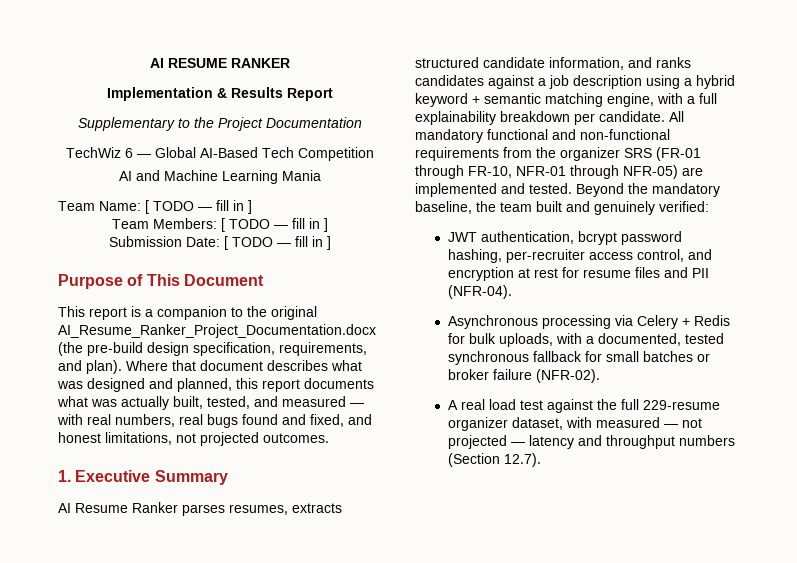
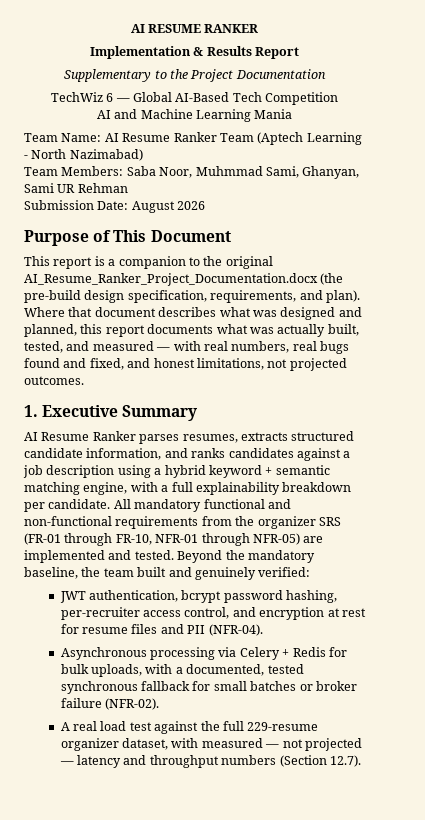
- Team Name: [ TODO — fill in ]
- Team Members: [ TODO — fill in ]
- Submission Date: [ TODO — fill in ]
+ Team Name: AI Resume Ranker Team (Aptech Learning - North Nazimabad)
+ Team Members: Saba Noor, Muhmmad Sami, Ghanyan, Sami UR Rehman
+ Submission Date: August 2026

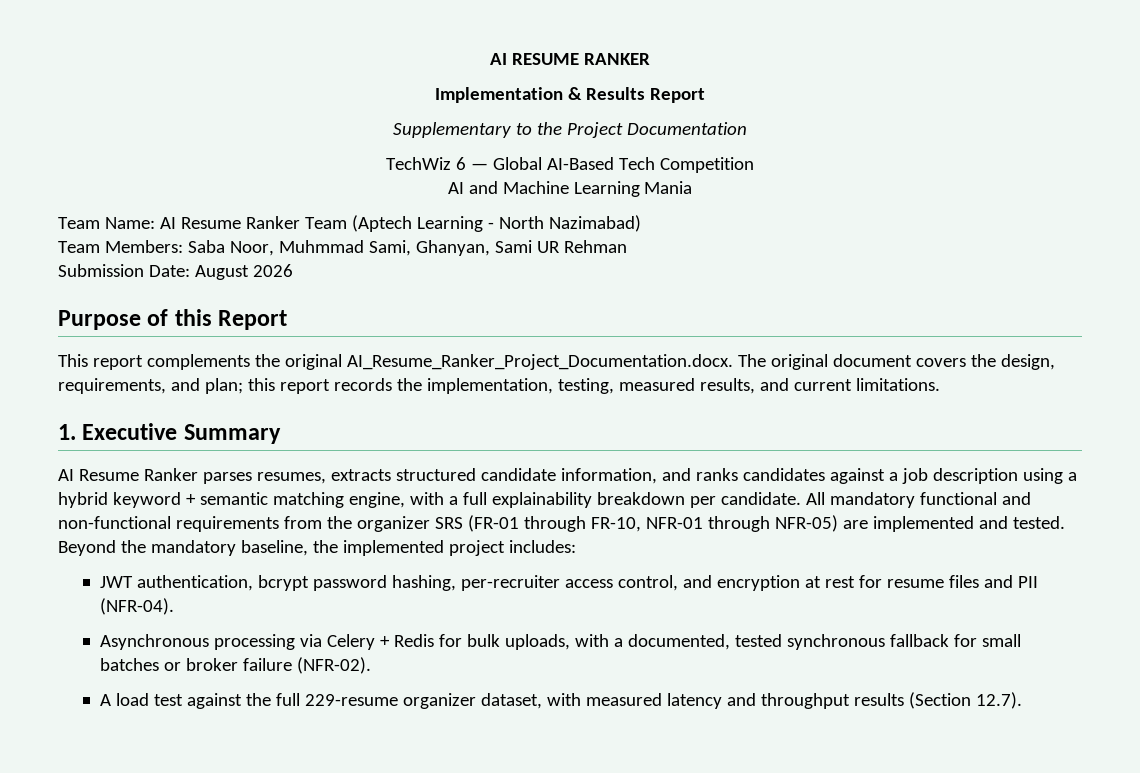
- Purpose of This Document
+ Purpose of this Report
- This report is a companion to the original AI_Resume_Ranker_Project_Documentation.docx (the pre-build design specification, requirements, and plan). Where that document describes what was designed and planned, this report documents what was actually built, tested, and measured — with real numbers, real bugs found and fixed, and honest limitations, not projected outcomes.
+ This report complements the original AI_Resume_Ranker_Project_Documentation.docx. The original document covers the design, requirements, and plan; this report records the implementation, testing, measured results, and current limitations.
- Beyond the mandatory baseline, the team built and genuinely verified:
+ Beyond the mandatory baseline, the implemented project includes:
- A real load test against the full 229-resume organizer dataset, with measured — not projected — latency and throughput numbers (Section 12.7).
+ A load test against the full 229-resume organizer dataset, with measured latency and throughput results (Section 12.7).

